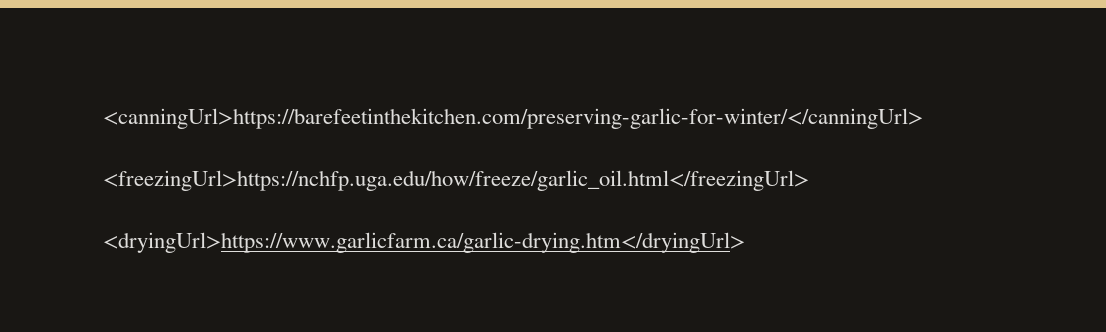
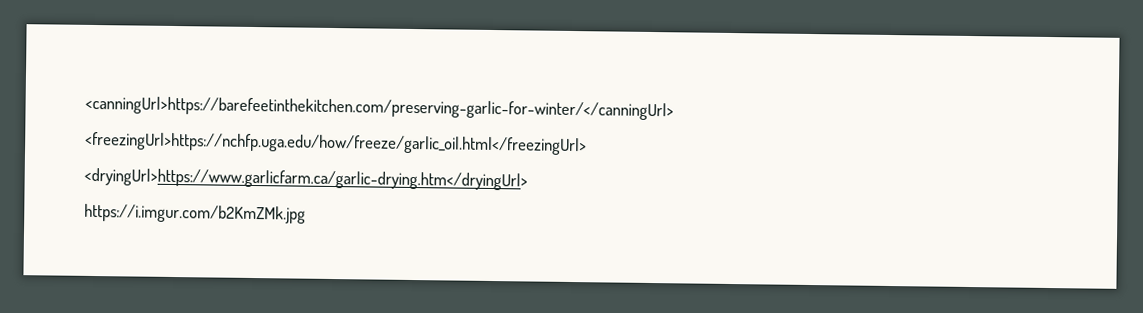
+ https://i.imgur.com/b2KmZMk.jpg

